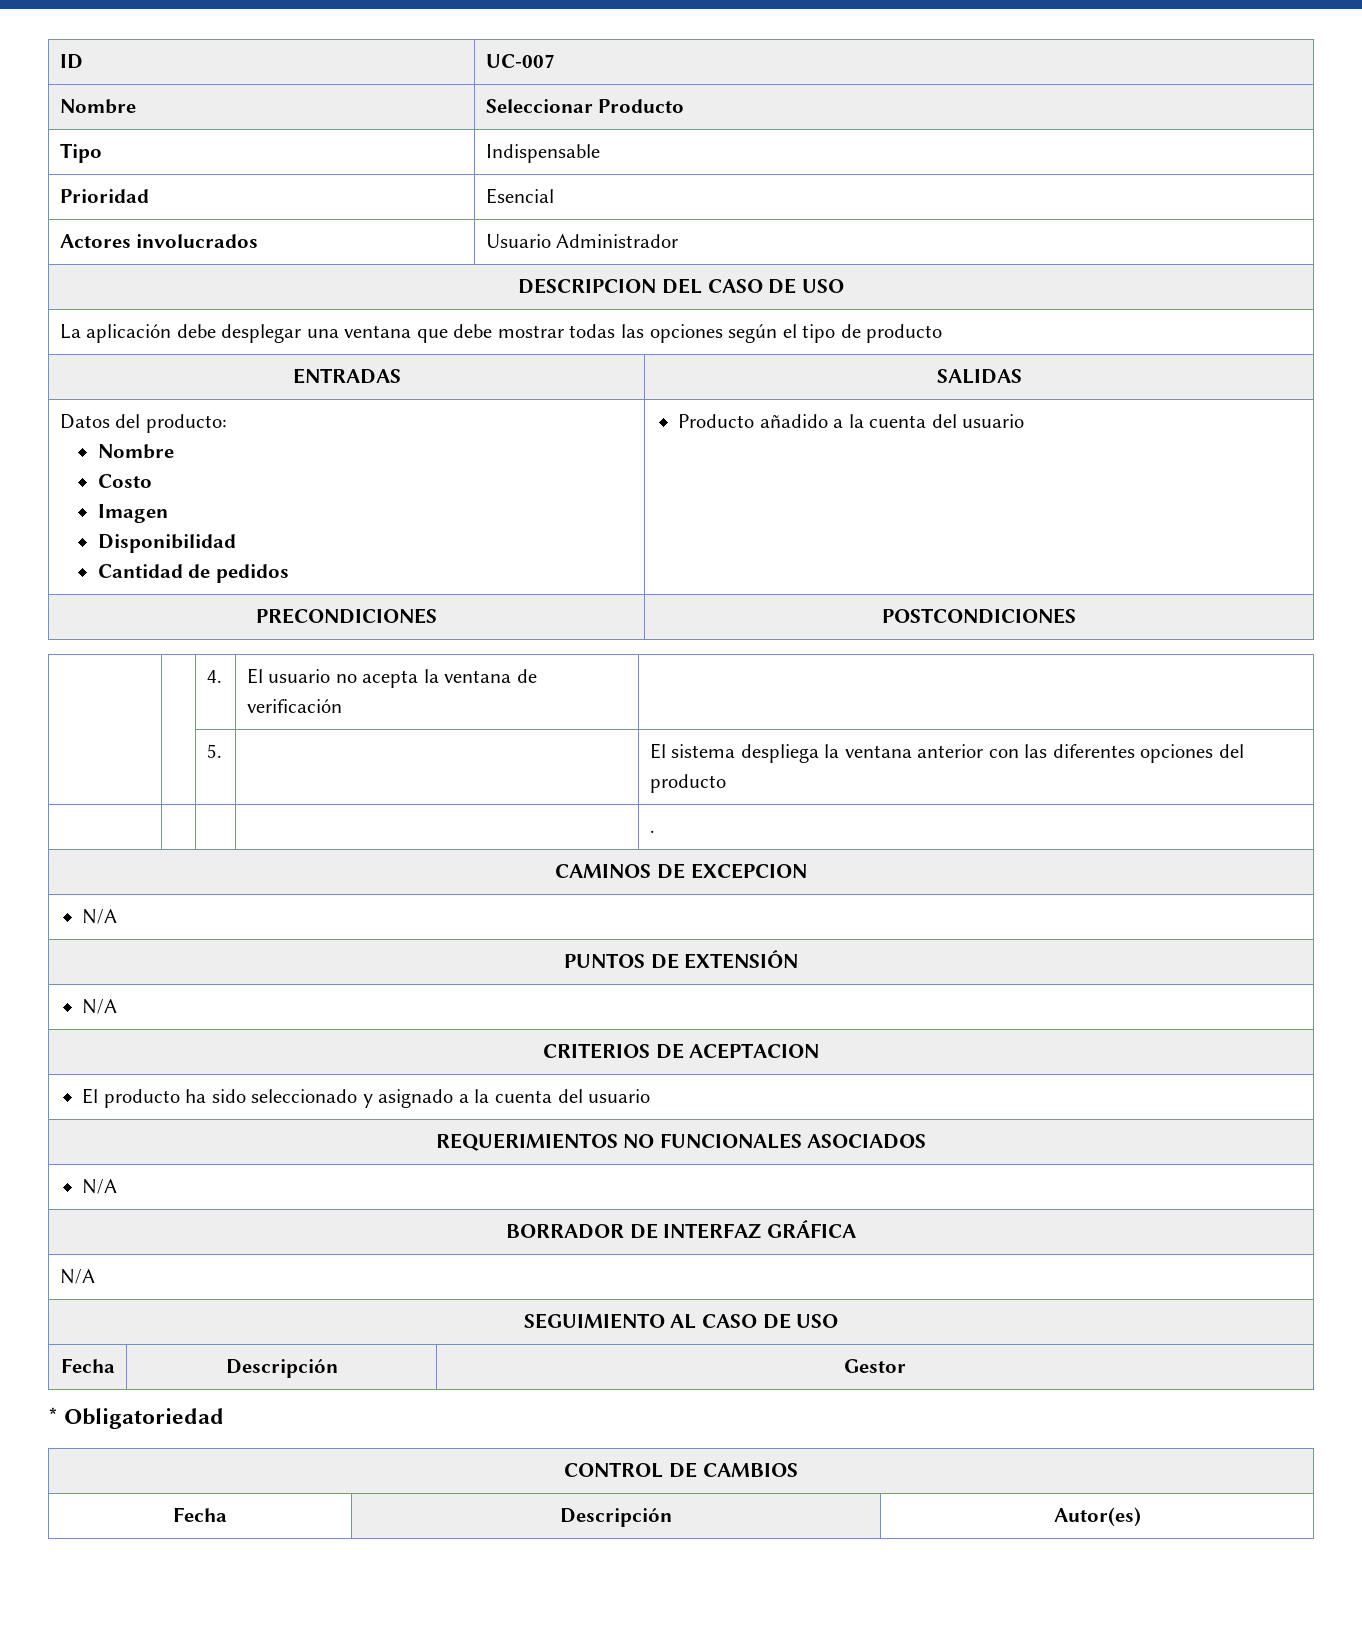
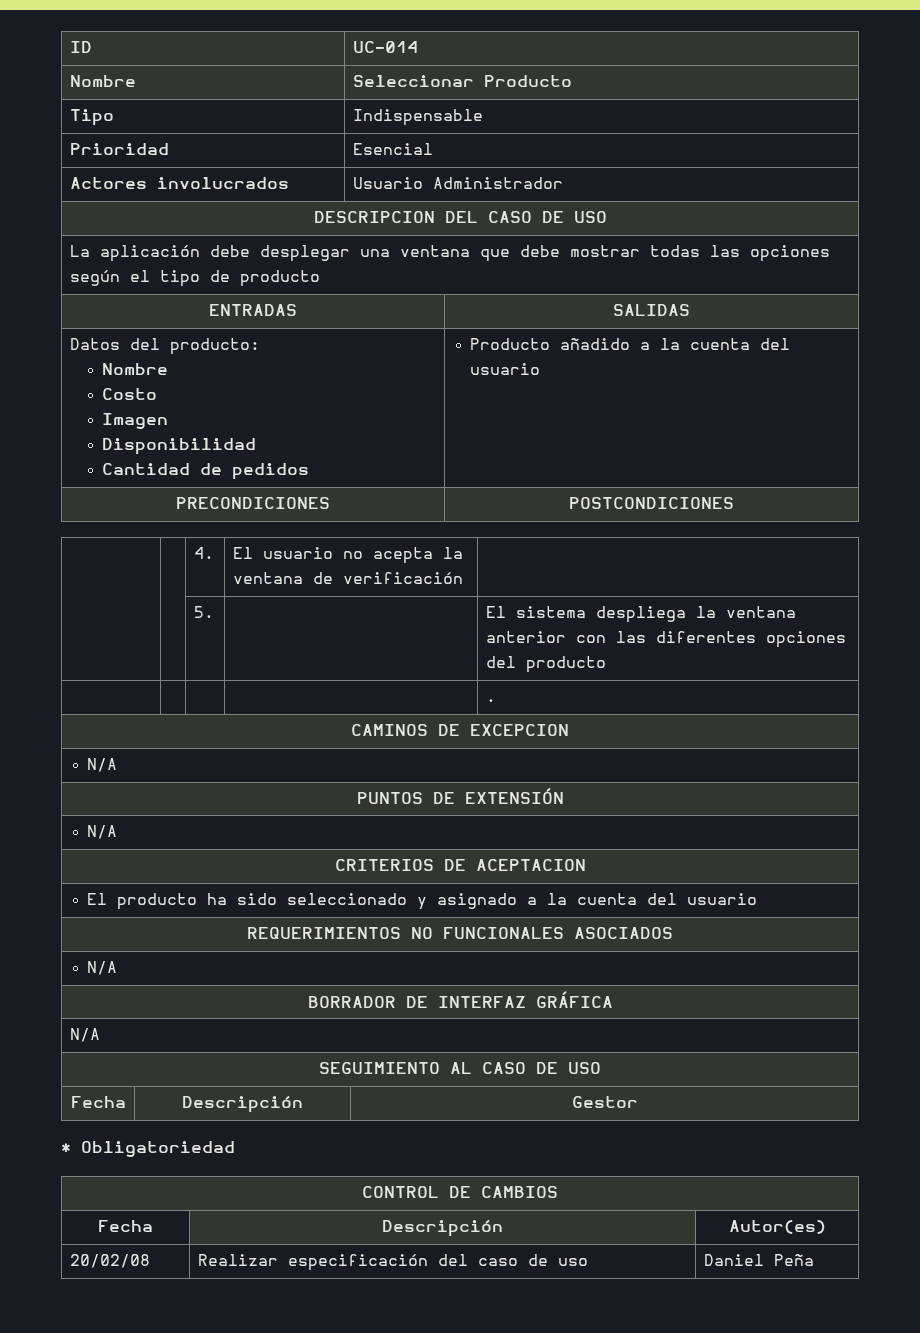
- ID | UC-007
+ ID | UC-014
+ 20/02/08 | Realizar especificación del caso de uso | Daniel Peña

